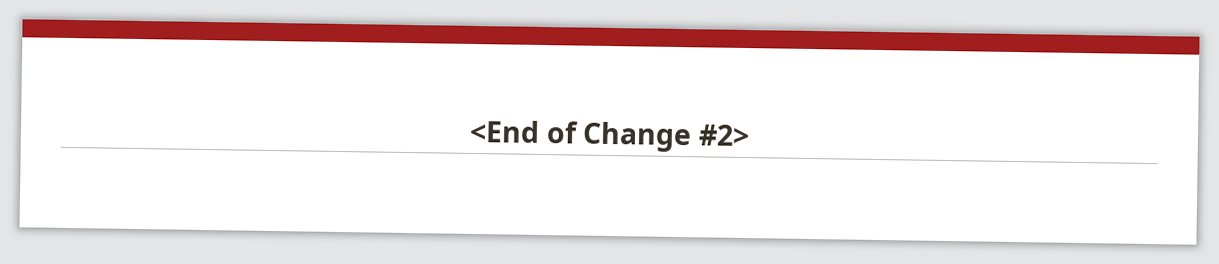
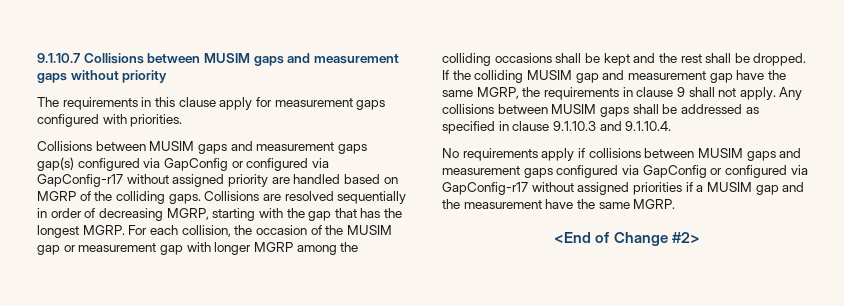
+ 9.1.10.7 Collisions between MUSIM gaps and measurement gaps without priority
+ The requirements in this clause apply for measurement gaps configured with priorities.
+ Collisions between MUSIM gaps and measurement gaps gap(s) configured via GapConfig or configured via GapConfig-r17 without assigned priority are handled based on MGRP of the colliding gaps. Collisions are resolved sequentially in order of decreasing MGRP, starting with the gap that has the longest MGRP. For each collision, the occasion of the MUSIM gap or measurement gap with longer MGRP among the colliding occasions shall be kept and the rest shall be dropped. If the colliding MUSIM gap and measurement gap have the same MGRP, the requirements in clause 9 shall not apply. Any collisions between MUSIM gaps shall be addressed as specified in clause 9.1.10.3 and 9.1.10.4.
+ No requirements apply if collisions between MUSIM gaps and measurement gaps configured via GapConfig or configured via GapConfig-r17 without assigned priorities if a MUSIM gap and the measurement have the same MGRP.

